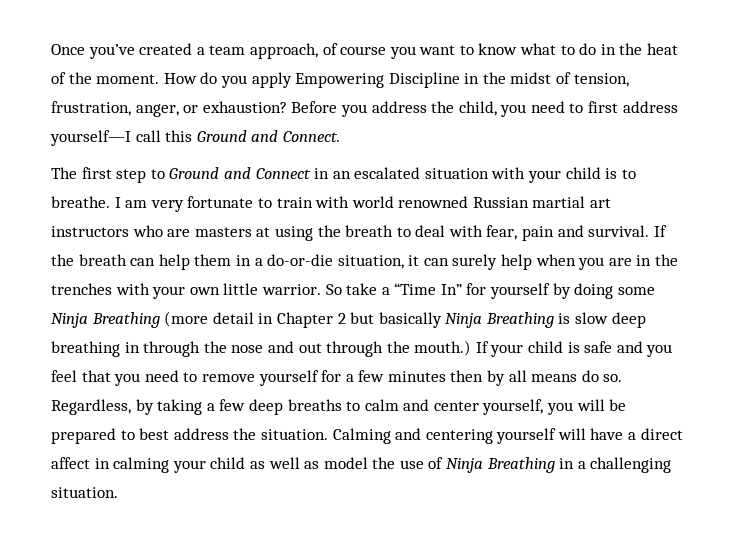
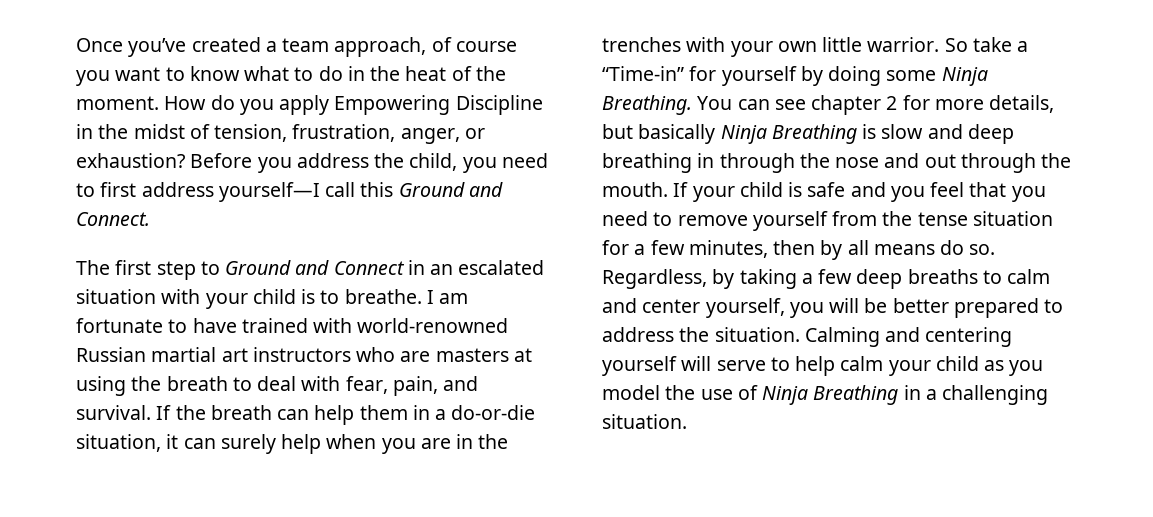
- I am very fortunate to train with world renowned Russian martial art instructors who are masters at using the breath to deal with fear, pain and survival.
+ I am fortunate to have trained with world-renowned Russian martial art instructors who are masters at using the breath to deal with fear, pain, and survival.
- So take a “Time In” for yourself by doing some Ninja Breathing (more detail in Chapter 2 but basically Ninja Breathing is slow deep breathing in through the nose and out through the mouth.)
+ So take a “Time-in” for yourself by doing some Ninja Breathing. You can see chapter 2 for more details, but basically Ninja Breathing is slow and deep breathing in through the nose and out through the mouth.
- If your child is safe and you feel that you need to remove yourself for a few minutes then by all means do so.
+ If your child is safe and you feel that you need to remove yourself from the tense situation for a few minutes, then by all means do so.
- Regardless, by taking a few deep breaths to calm and center yourself, you will be prepared to best address the situation.
+ Regardless, by taking a few deep breaths to calm and center yourself, you will be better prepared to address the situation.
- Calming and centering yourself will have a direct affect in calming your child as well as model the use of Ninja Breathing in a challenging situation.
+ Calming and centering yourself will serve to help calm your child as you model the use of Ninja Breathing in a challenging situation.

